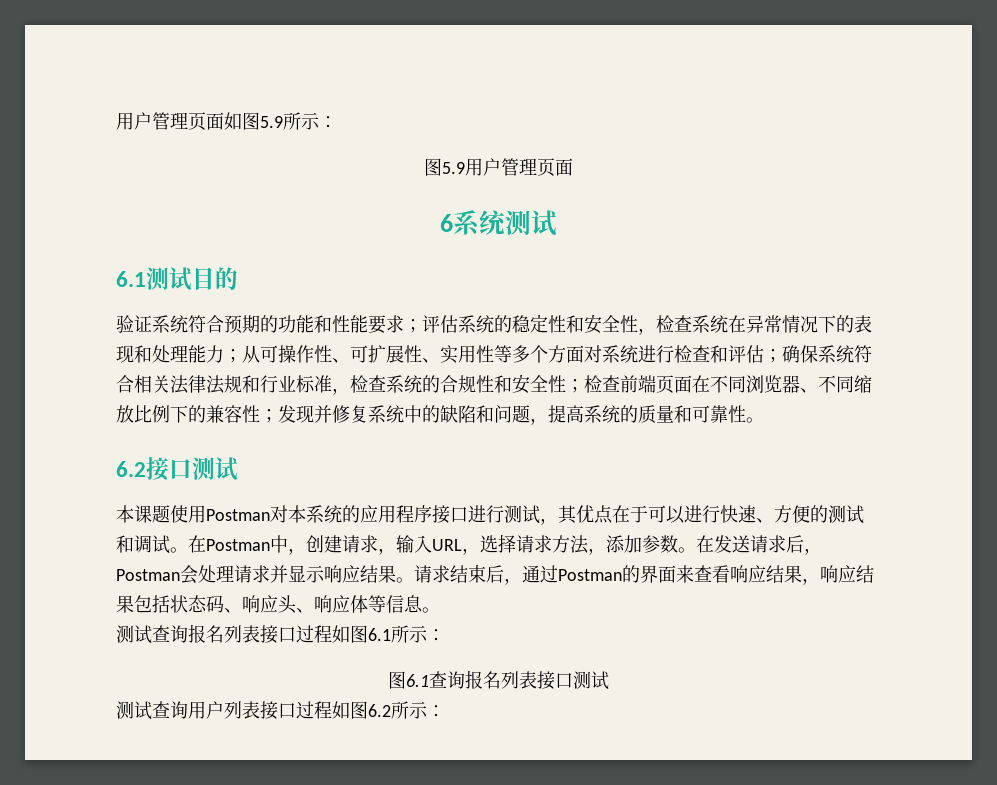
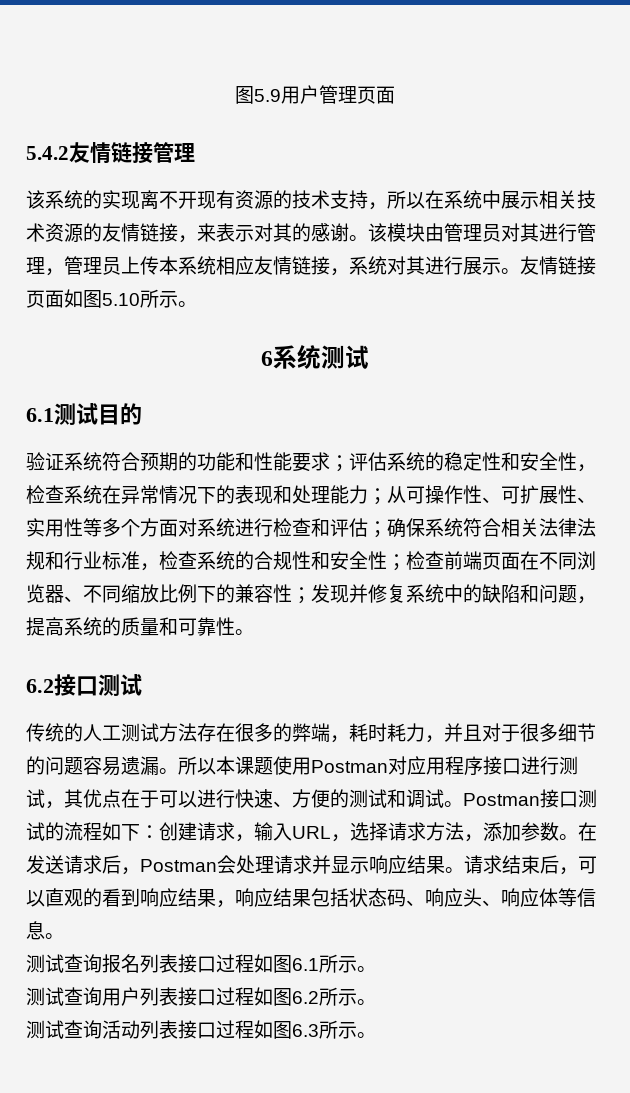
- 用户管理页面如图5.9所示：
+ 5.4.2友情链接管理
+ 该系统的实现离不开现有资源的技术支持，所以在系统中展示相关技术资源的友情链接，来表示对其的感谢。该模块由管理员对其进行管理，管理员上传本系统相应友情链接，系统对其进行展示。友情链接页面如图5.10所示。
- 本课题使用Postman对本系统的应用程序接口进行测试，其优点在于可以进行快速、方便的测试和调试。
+ 传统的人工测试方法存在很多的弊端，耗时耗力，并且对于很多细节的问题容易遗漏。所以本课题使用Postman对应用程序接口进行测试，其优点在于可以进行快速、方便的测试和调试。
- 在Postman中，创建请求，输入URL，选择请求方法，添加参数。
+ Postman接口测试的流程如下：创建请求，输入URL，选择请求方法，添加参数。
- 请求结束后，通过Postman的界面来查看响应结果，响应结果包括状态码、响应头、响应体等信息。
+ 请求结束后，可以直观的看到响应结果，响应结果包括状态码、响应头、响应体等信息。
- 测试查询报名列表接口过程如图6.1所示：
- 图6.1查询报名列表接口测试
+ 测试查询报名列表接口过程如图6.1所示。
- 测试查询用户列表接口过程如图6.2所示：
+ 测试查询用户列表接口过程如图6.2所示。
+ 测试查询活动列表接口过程如图6.3所示。

